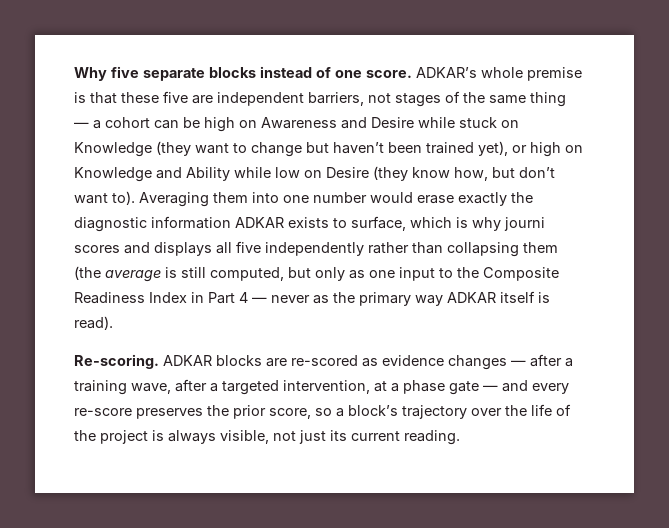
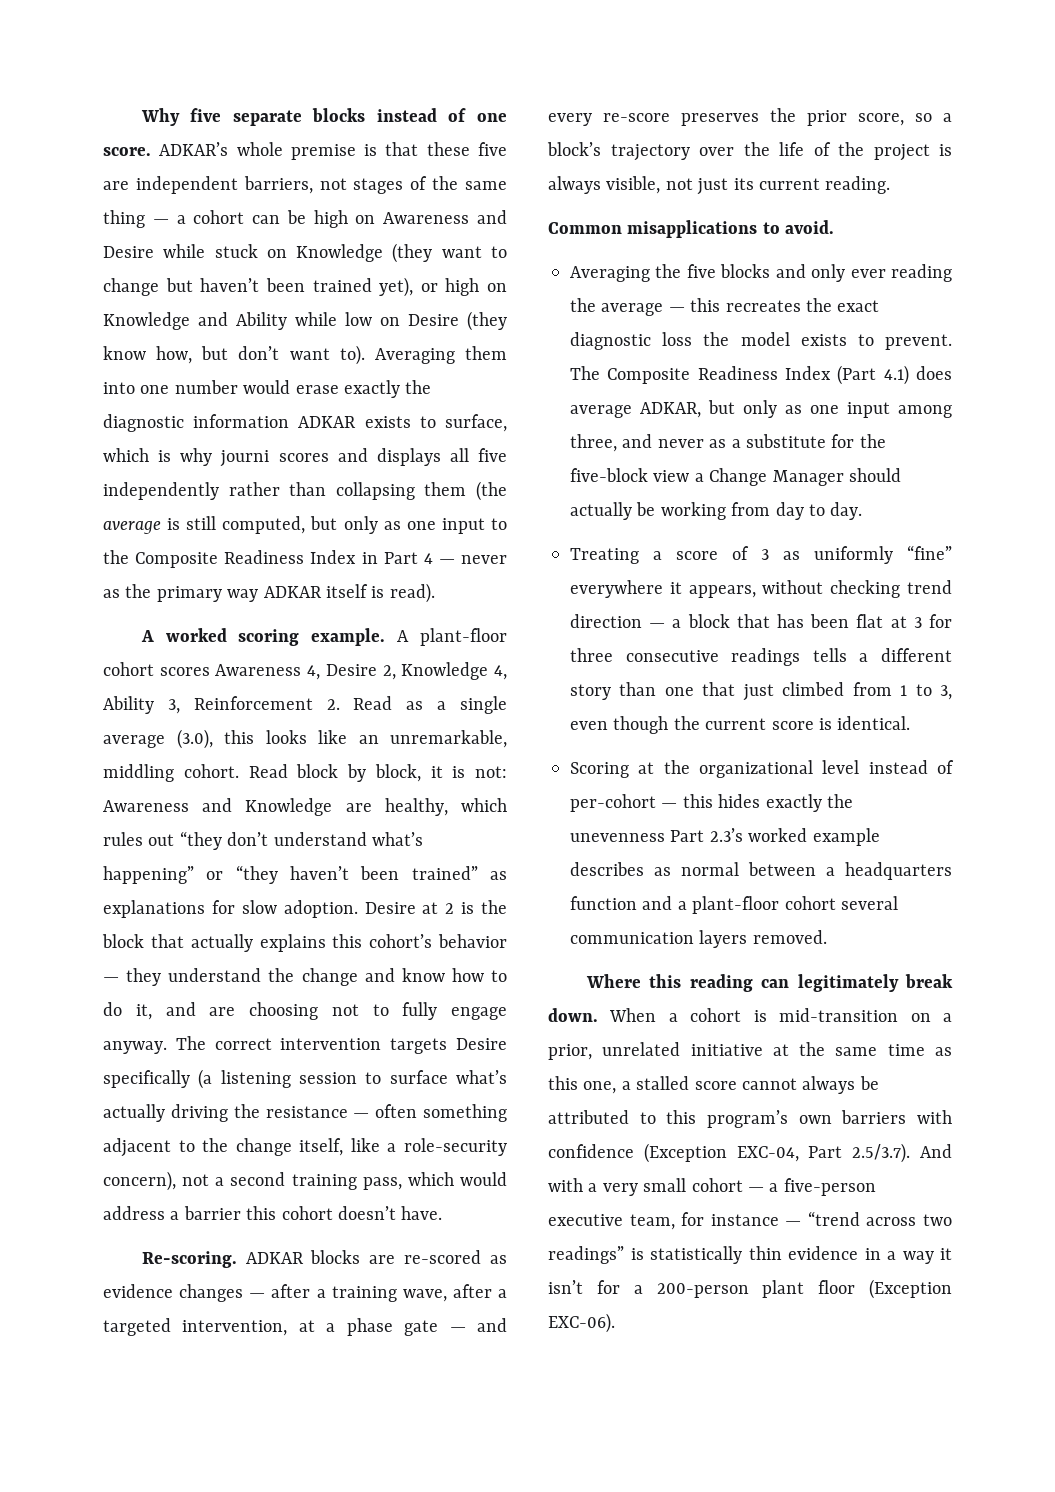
+ A worked scoring example. A plant-floor cohort scores Awareness 4, Desire 2, Knowledge 4, Ability 3, Reinforcement 2. Read as a single average (3.0), this looks like an unremarkable, middling cohort. Read block by block, it is not: Awareness and Knowledge are healthy, which rules out “they don’t understand what’s happening” or “they haven’t been trained” as explanations for slow adoption. Desire at 2 is the block that actually explains this cohort’s behavior — they understand the change and know how to do it, and are choosing not to fully engage anyway. The correct intervention targets Desire specifically (a listening session to surface what’s actually driving the resistance — often something adjacent to the change itself, like a role-security concern), not a second training pass, which would address a barrier this cohort doesn’t have.
+ Common misapplications to avoid.
+ Averaging the five blocks and only ever reading the average — this recreates the exact diagnostic loss the model exists to prevent. The Composite Readiness Index (Part 4.1) does average ADKAR, but only as one input among three, and never as a substitute for the five-block view a Change Manager should actually be working from day to day.
+ Treating a score of 3 as uniformly “fine” everywhere it appears, without checking trend direction — a block that has been flat at 3 for three consecutive readings tells a different story than one that just climbed from 1 to 3, even though the current score is identical.
+ Scoring at the organizational level instead of per-cohort — this hides exactly the unevenness Part 2.3’s worked example describes as normal between a headquarters function and a plant-floor cohort several communication layers removed.
+ Where this reading can legitimately break down. When a cohort is mid-transition on a prior, unrelated initiative at the same time as this one, a stalled score cannot always be attributed to this program’s own barriers with confidence (Exception EXC-04, Part 2.5/3.7). And with a very small cohort — a five-person executive team, for instance — “trend across two readings” is statistically thin evidence in a way it isn’t for a 200-person plant floor (Exception EXC-06).

